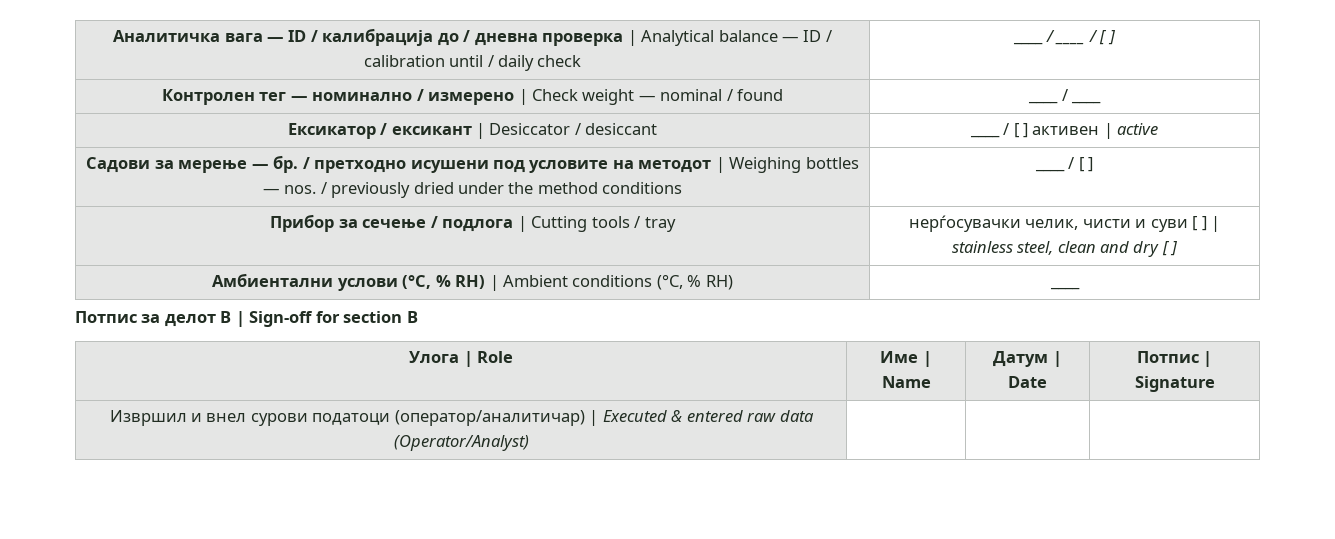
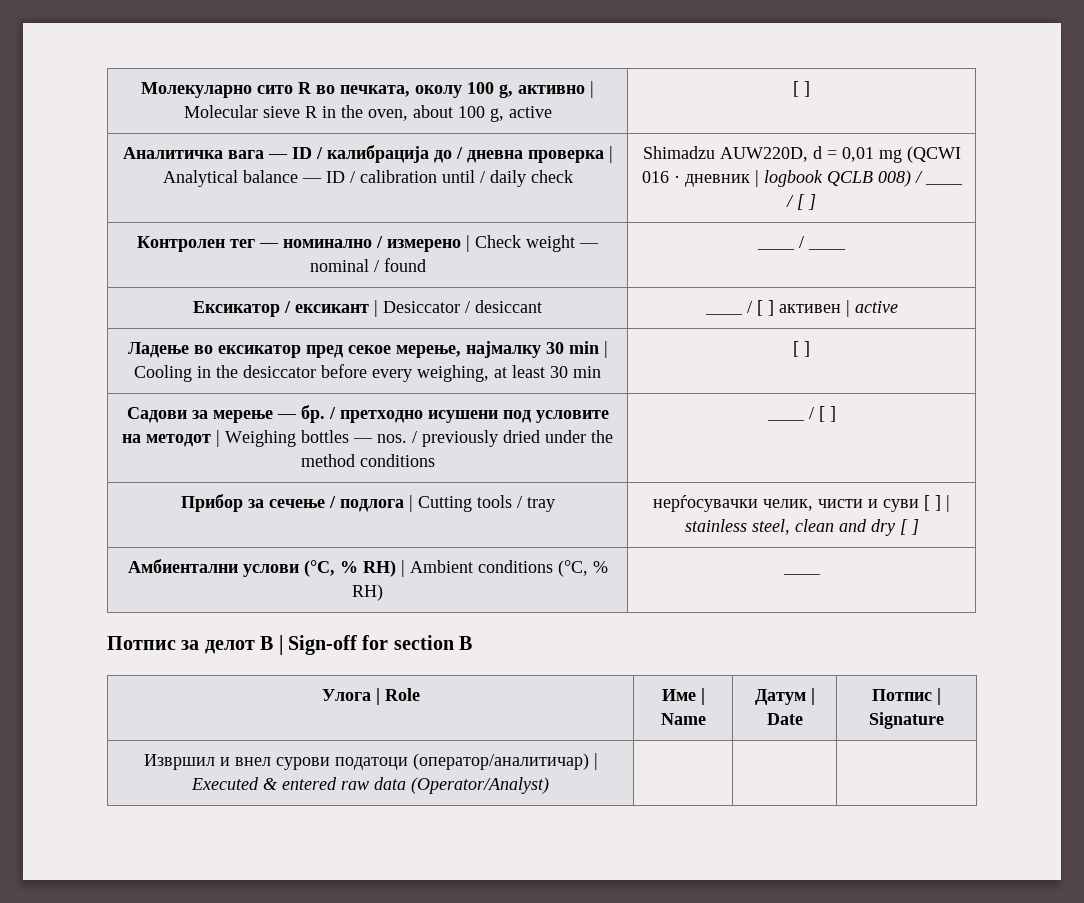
+ Молекуларно сито R во печката, околу 100 g, активно | Molecular sieve R in the oven, about 100 g, active | [ ]
- Аналитичка вага — ID / калибрација до / дневна проверка | Analytical balance — ID / calibration until / daily check | ____ / ____ / [ ]
+ Аналитичка вага — ID / калибрација до / дневна проверка | Analytical balance — ID / calibration until / daily check | Shimadzu AUW220D, d = 0,01 mg (QCWI 016 · дневник | logbook QCLB 008) / ____ / [ ]
+ Ладење во ексикатор пред секое мерење, најмалку 30 min | Cooling in the desiccator before every weighing, at least 30 min | [ ]

